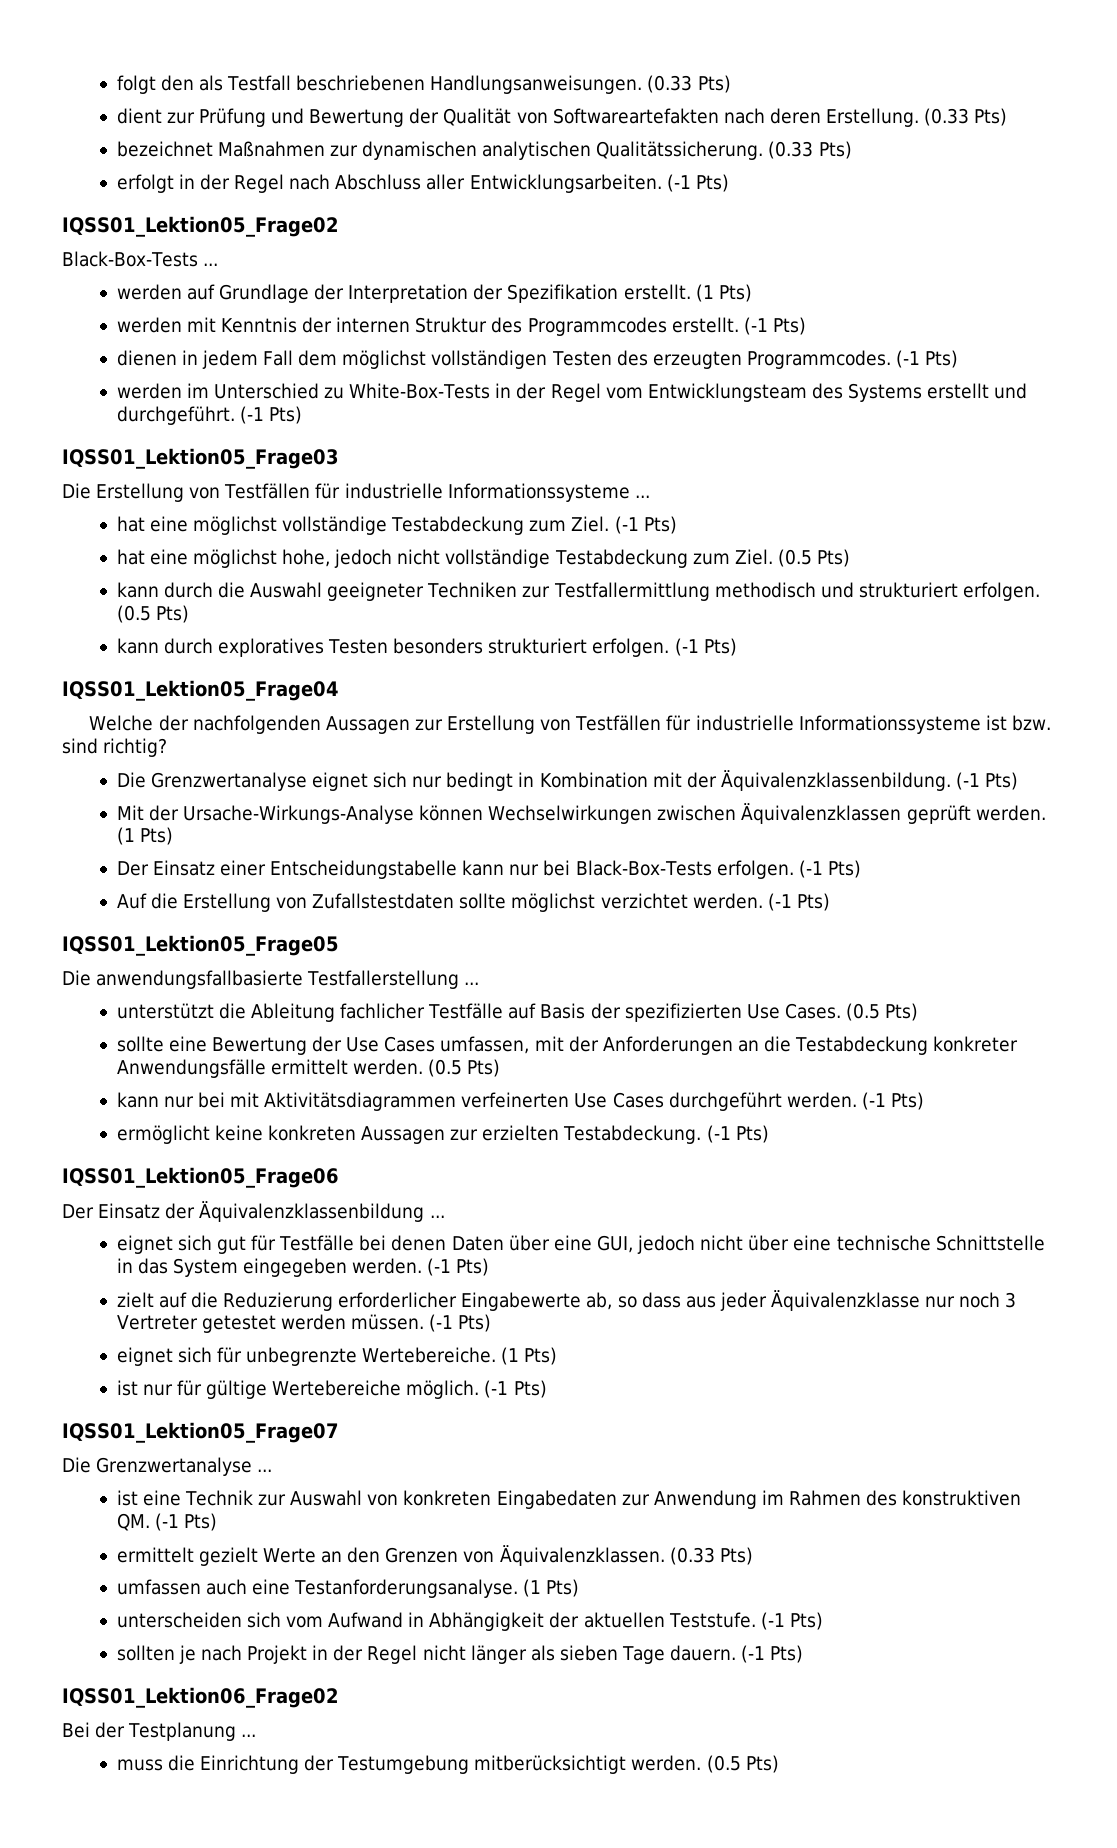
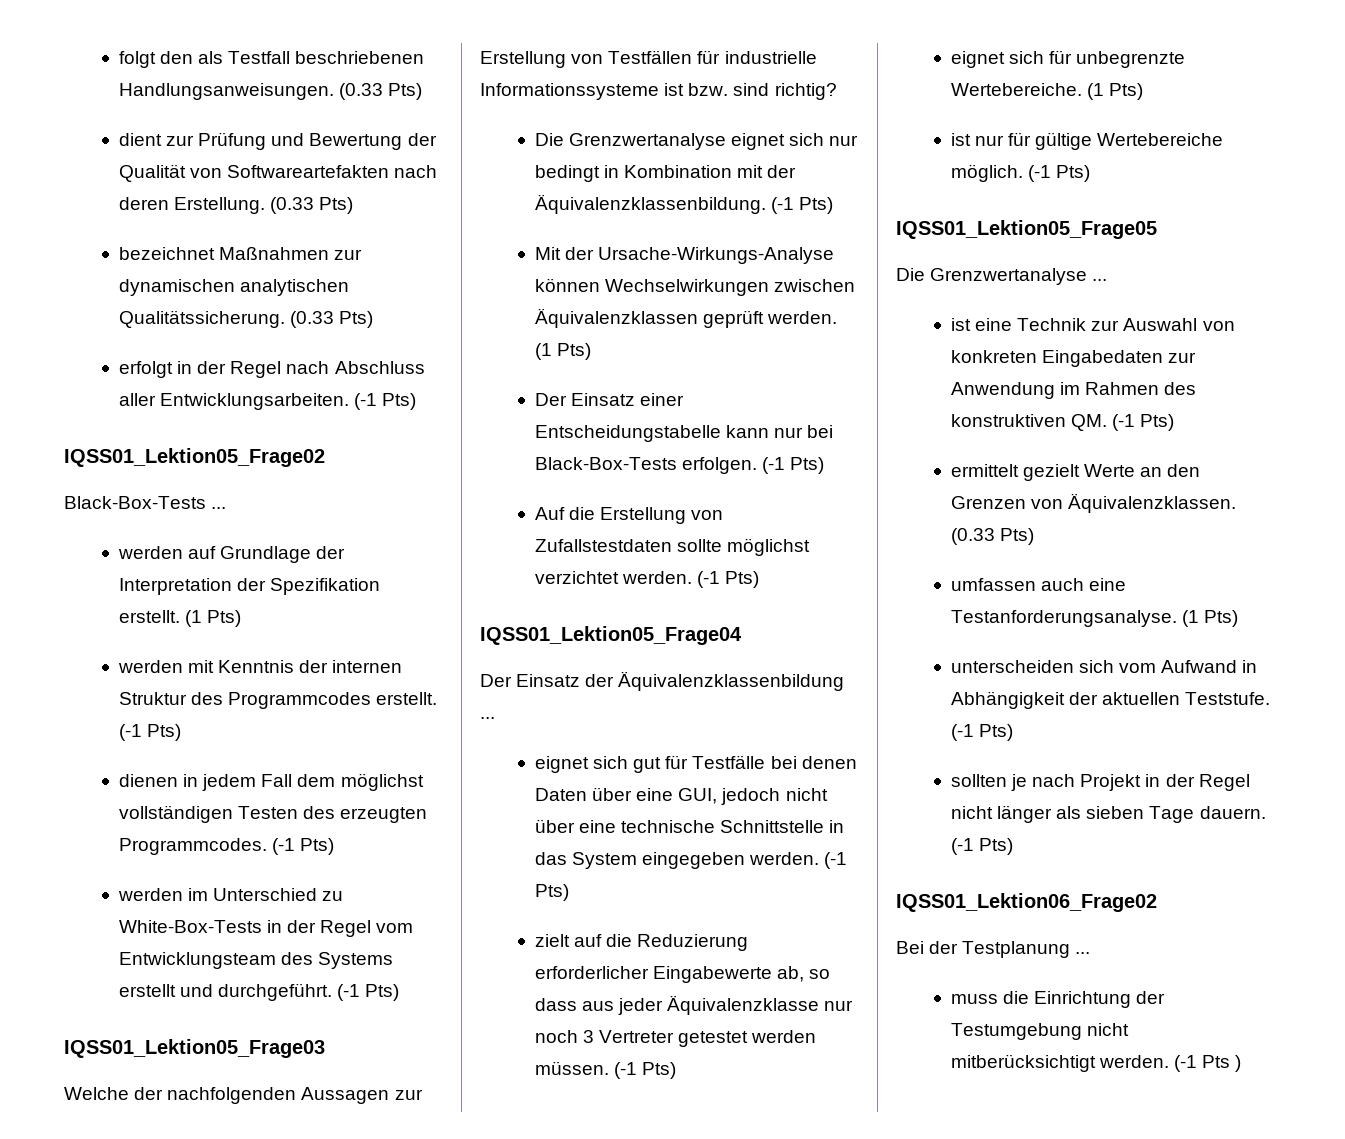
- Die Erstellung von Testfällen für industrielle Informationssysteme ...
- hat eine möglichst vollständige Testabdeckung zum Ziel. (-1 Pts)
- hat eine möglichst hohe, jedoch nicht vollständige Testabdeckung zum Ziel. (0.5 Pts)
- kann durch die Auswahl geeigneter Techniken zur Testfallermittlung methodisch und strukturiert erfolgen. (0.5 Pts)
- kann durch exploratives Testen besonders strukturiert erfolgen. (-1 Pts)
- IQSS01_Lektion05_Frage04
- IQSS01_Lektion05_Frage05
- Die anwendungsfallbasierte Testfallerstellung ...
- unterstützt die Ableitung fachlicher Testfälle auf Basis der spezifizierten Use Cases. (0.5 Pts)
- sollte eine Bewertung der Use Cases umfassen, mit der Anforderungen an die Testabdeckung konkreter Anwendungsfälle ermittelt werden. (0.5 Pts)
- kann nur bei mit Aktivitätsdiagrammen verfeinerten Use Cases durchgeführt werden. (-1 Pts)
- ermöglicht keine konkreten Aussagen zur erzielten Testabdeckung. (-1 Pts)
- IQSS01_Lektion05_Frage06
+ IQSS01_Lektion05_Frage04
- IQSS01_Lektion05_Frage07
+ IQSS01_Lektion05_Frage05
- muss die Einrichtung der Testumgebung mitberücksichtigt werden. (0.5 Pts)
+ muss die Einrichtung der Testumgebung nicht mitberücksichtigt werden. (-1 Pts )

